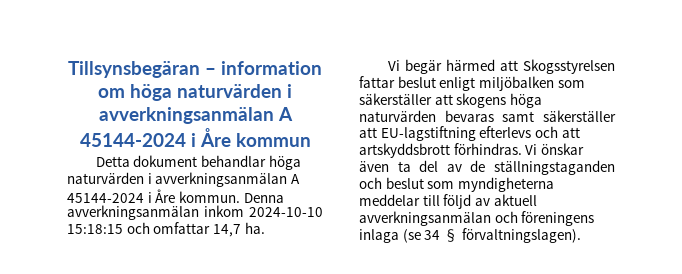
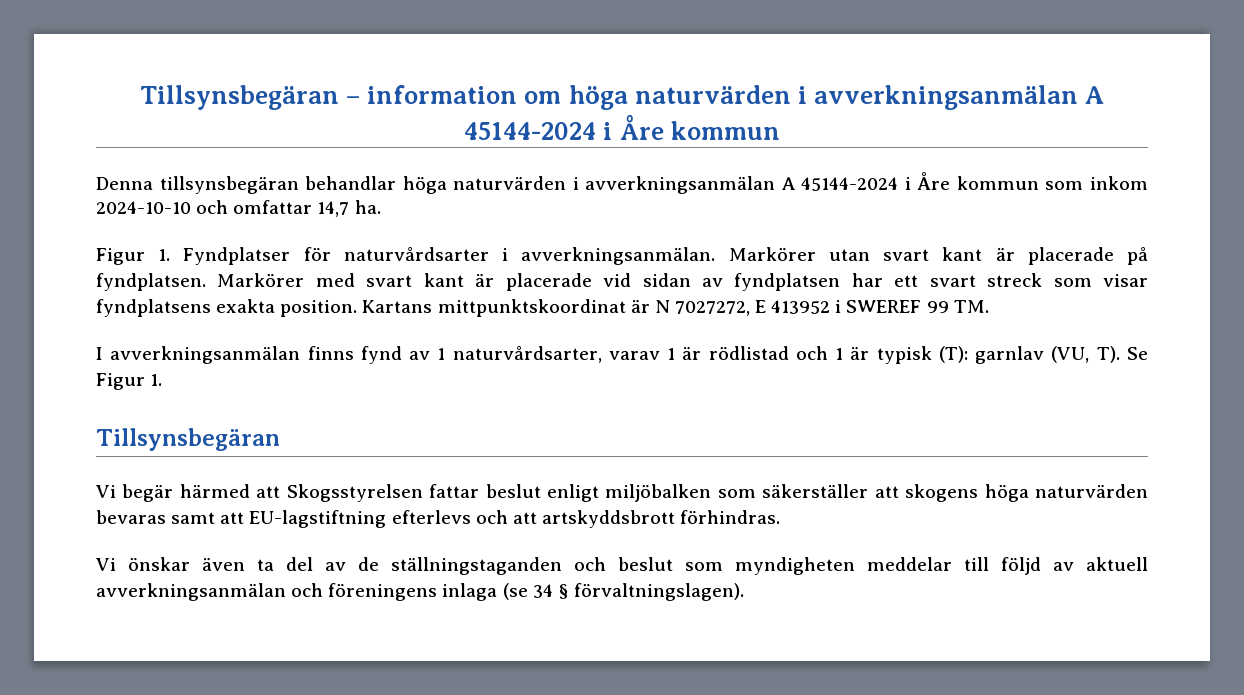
- Detta dokument behandlar höga naturvärden i avverkningsanmälan A 45144-2024 i Åre kommun. Denna avverkningsanmälan inkom 2024-10-10 15:18:15 och omfattar 14,7 ha.
+ Denna tillsynsbegäran behandlar höga naturvärden i avverkningsanmälan A 45144-2024 i Åre kommun som inkom 2024-10-10 och omfattar 14,7 ha.
+ Figur 1. Fyndplatser för naturvårdsarter i avverkningsanmälan. Markörer utan svart kant är placerade på fyndplatsen. Markörer med svart kant är placerade vid sidan av fyndplatsen har ett svart streck som visar fyndplatsens exakta position. Kartans mittpunktskoordinat är N 7027272, E 413952 i SWEREF 99 TM.
+ I avverkningsanmälan finns fynd av 1 naturvårdsarter, varav 1 är rödlistad och 1 är typisk (T): garnlav (VU, T). Se Figur 1.
+ Tillsynsbegäran
- Vi begär härmed att Skogsstyrelsen fattar beslut enligt miljöbalken som säkerställer att skogens höga naturvärden bevaras samt säkerställer att EU-lagstiftning efterlevs och att artskyddsbrott förhindras. Vi önskar även ta del av de ställningstaganden och beslut som myndigheterna meddelar till följd av aktuell avverkningsanmälan och föreningens inlaga (se 34 § förvaltningslagen).
+ Vi begär härmed att Skogsstyrelsen fattar beslut enligt miljöbalken som säkerställer att skogens höga naturvärden bevaras samt att EU-lagstiftning efterlevs och att artskyddsbrott förhindras.
+ Vi önskar även ta del av de ställningstaganden och beslut som myndigheten meddelar till följd av aktuell avverkningsanmälan och föreningens inlaga (se 34 § förvaltningslagen).

